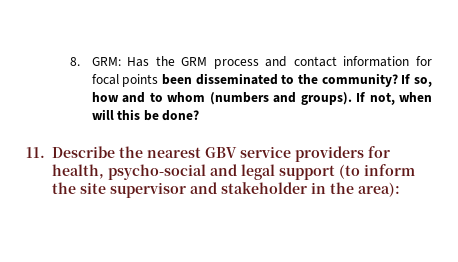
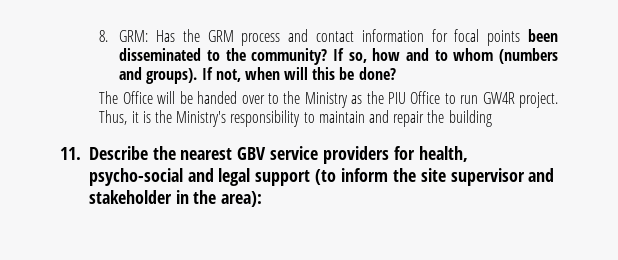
+ The Office will be handed over to the Ministry as the PIU Office to run GW4R project. Thus, it is the Ministry's responsibility to maintain and repair the building

